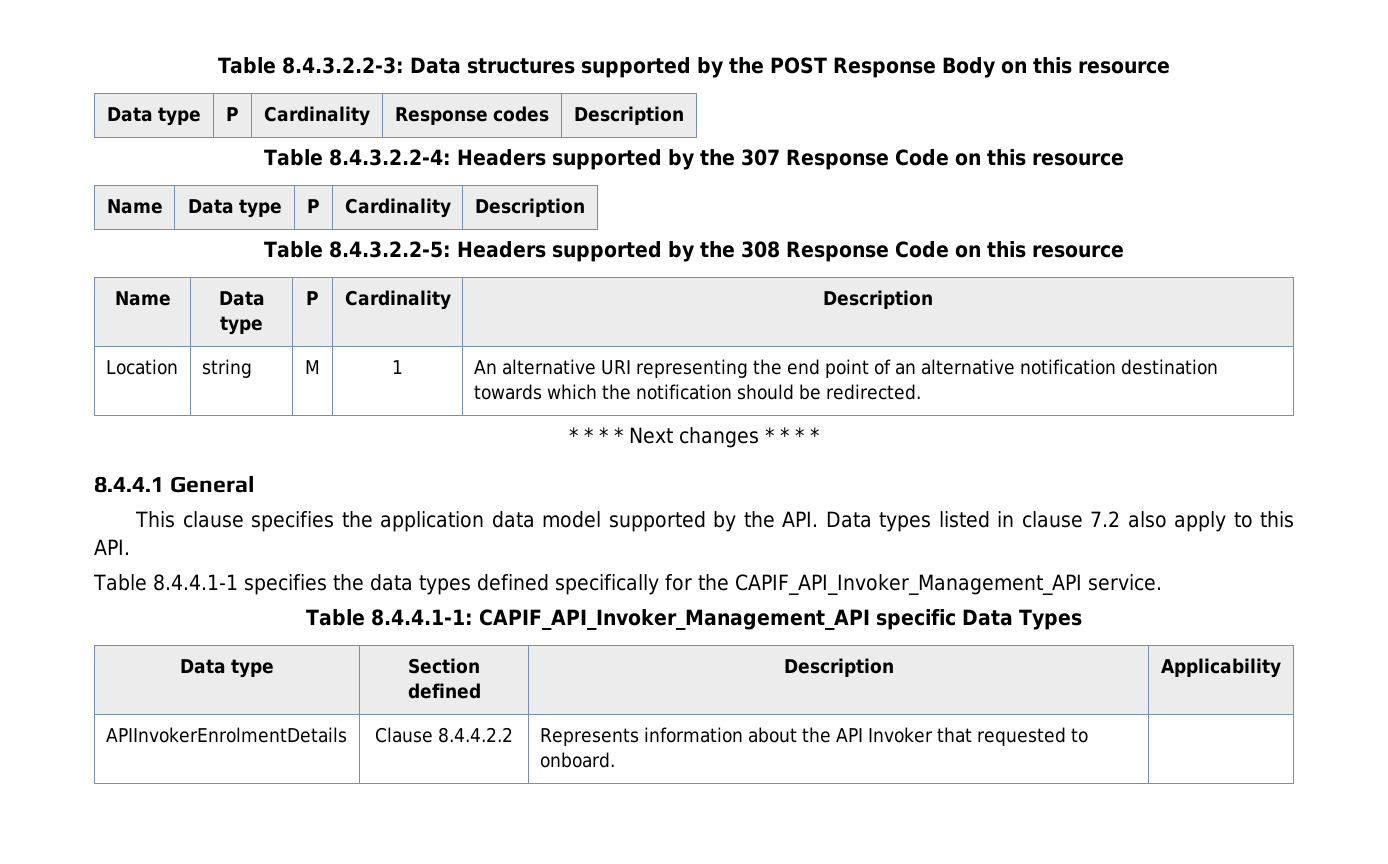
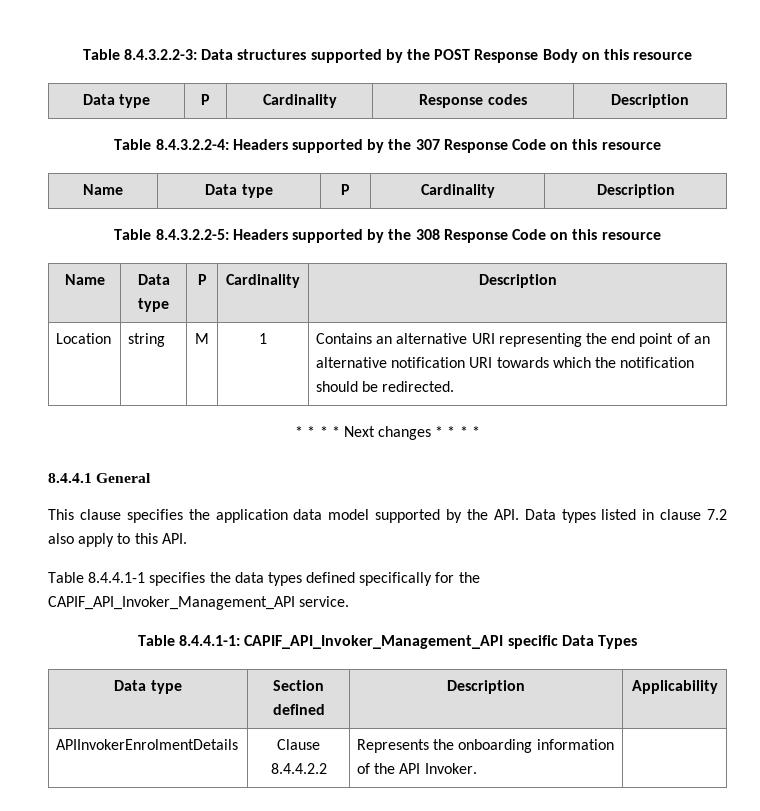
- Location | string | M | 1 | An alternative URI representing the end point of an alternative notification destination towards which the notification should be redirected.
+ Location | string | M | 1 | Contains an alternative URI representing the end point of an alternative notification URI towards which the notification should be redirected.
- APIInvokerEnrolmentDetails | Clause 8.4.4.2.2 | Represents information about the API Invoker that requested to onboard. |
+ APIInvokerEnrolmentDetails | Clause 8.4.4.2.2 | Represents the onboarding information of the API Invoker. |

